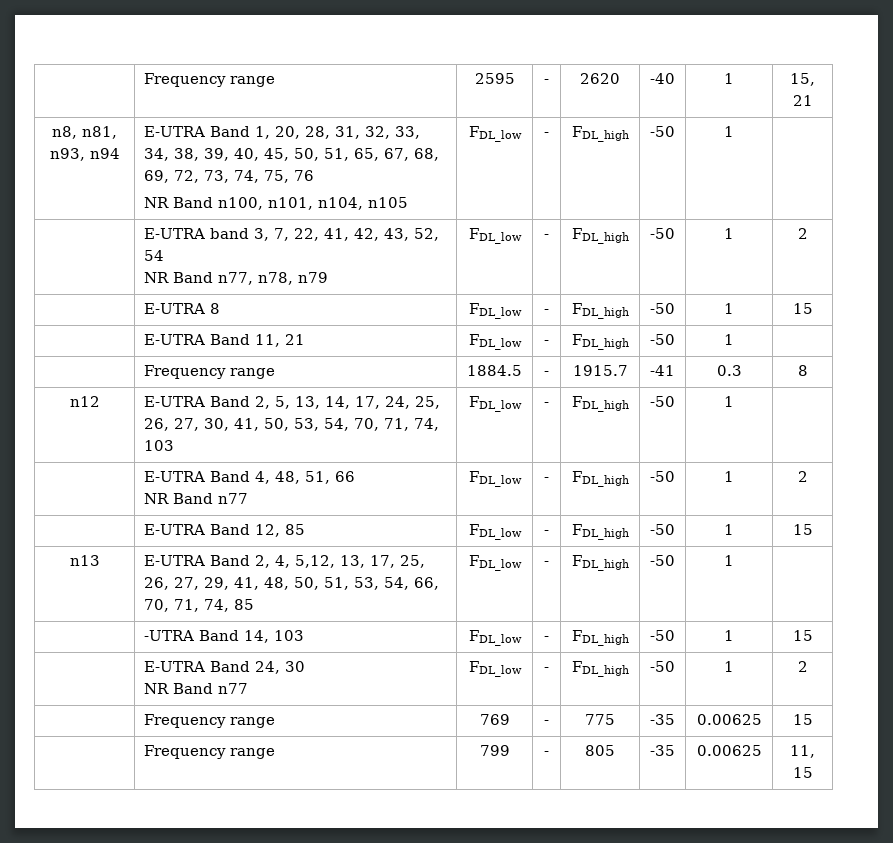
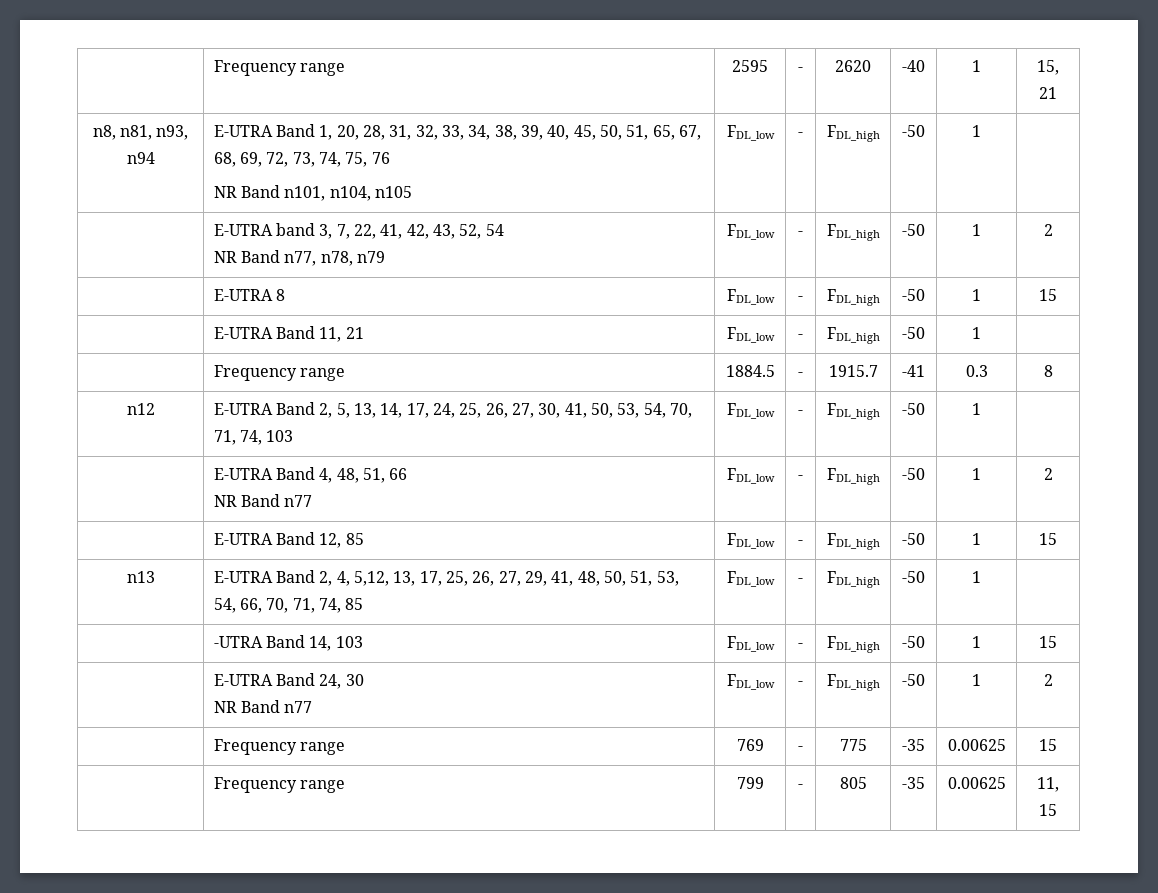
  n8, n81, n93, n94 | E-UTRA Band 1, 20, 28, 31, 32, 33, 34, 38, 39, 40, 45, 50, 51, 65, 67, 68, 69, 72, 73, 74, 75, 76
- NR Band n100, n101, n104, n105 | FDL_low | - | FDL_high | -50 | 1 |
+ NR Band n101, n104, n105 | FDL_low | - | FDL_high | -50 | 1 |

